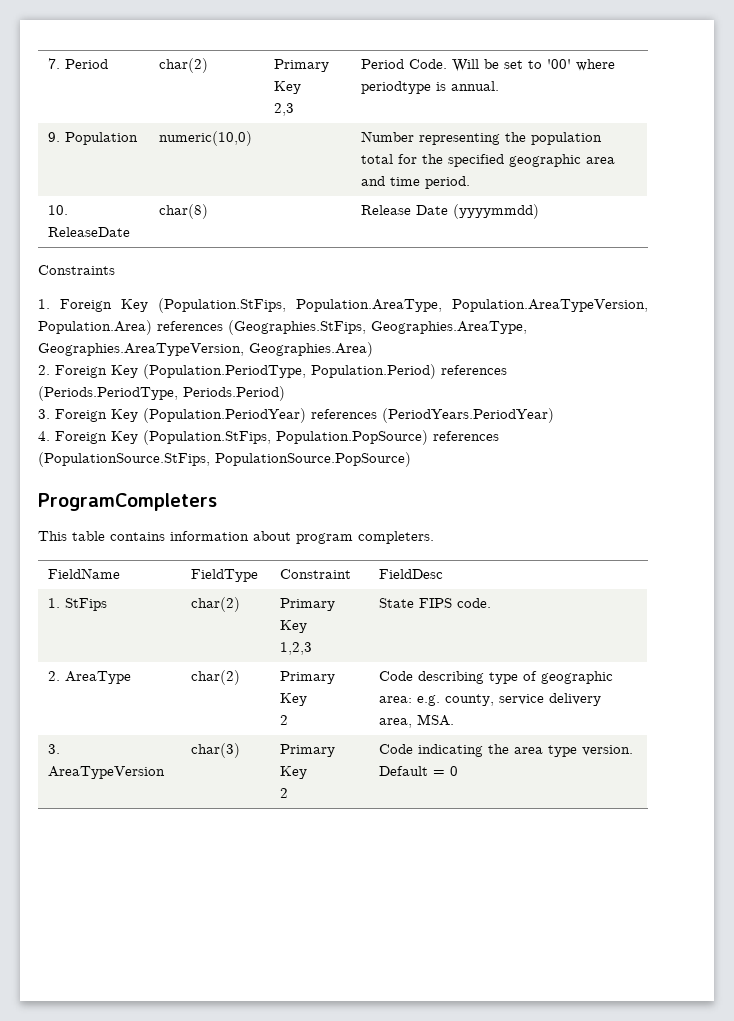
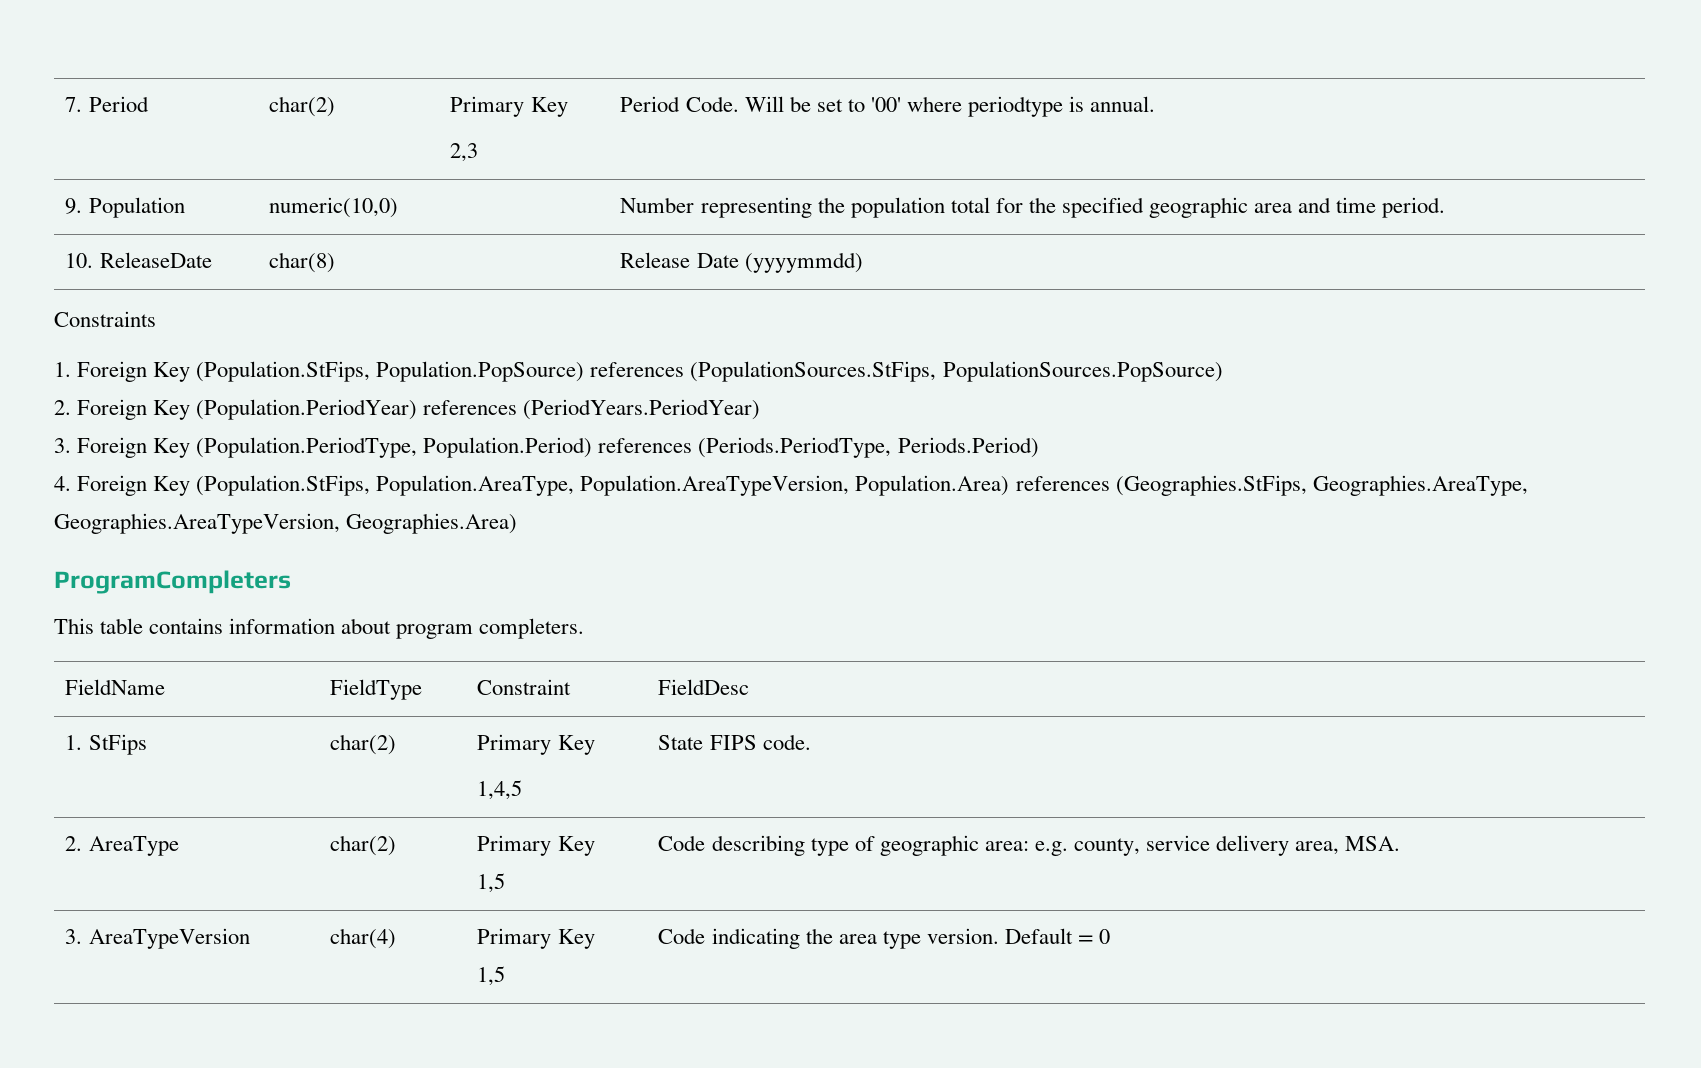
- 1. Foreign Key (Population.StFips, Population.AreaType, Population.AreaTypeVersion, Population.Area) references (Geographies.StFips, Geographies.AreaType, Geographies.AreaTypeVersion, Geographies.Area)
+ 1. Foreign Key (Population.StFips, Population.PopSource) references (PopulationSources.StFips, PopulationSources.PopSource)
+ 2. Foreign Key (Population.PeriodYear) references (PeriodYears.PeriodYear)
+ 3. Foreign Key (Population.PeriodType, Population.Period) references (Periods.PeriodType, Periods.Period)
+ 4. Foreign Key (Population.StFips, Population.AreaType, Population.AreaTypeVersion, Population.Area) references (Geographies.StFips, Geographies.AreaType, Geographies.AreaTypeVersion, Geographies.Area)
- 2. Foreign Key (Population.PeriodType, Population.Period) references (Periods.PeriodType, Periods.Period)
- 3. Foreign Key (Population.PeriodYear) references (PeriodYears.PeriodYear)
- 4. Foreign Key (Population.StFips, Population.PopSource) references (PopulationSource.StFips, PopulationSource.PopSource)
  1. StFips | char(2) | Primary Key
- 1,2,3 | State FIPS code.
+ 1,4,5 | State FIPS code.
  2. AreaType | char(2) | Primary Key
- 2 | Code describing type of geographic area: e.g. county, service delivery area, MSA.
+ 1,5 | Code describing type of geographic area: e.g. county, service delivery area, MSA.
- 3. AreaTypeVersion | char(3) | Primary Key
- 2 | Code indicating the area type version. Default = 0
+ 3. AreaTypeVersion | char(4) | Primary Key
+ 1,5 | Code indicating the area type version. Default = 0

